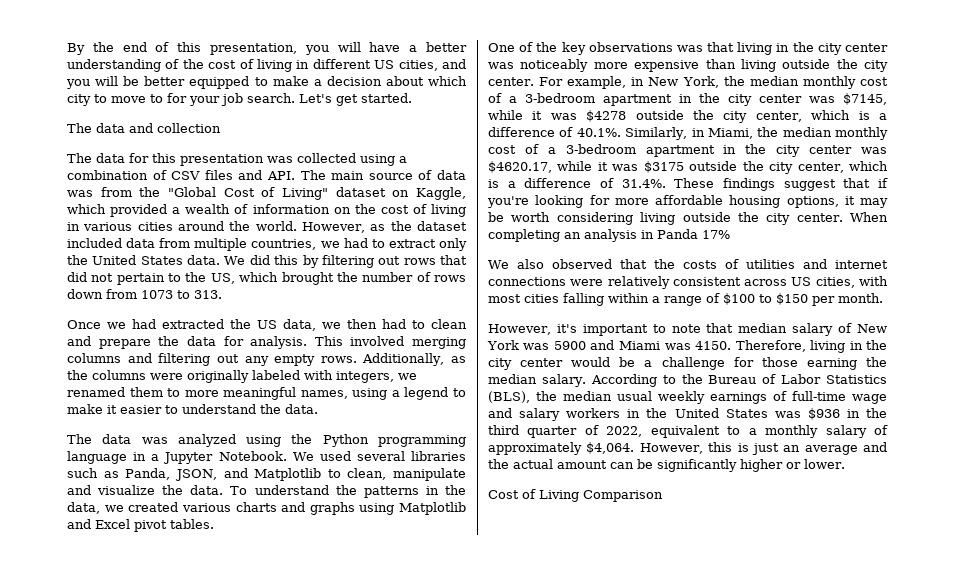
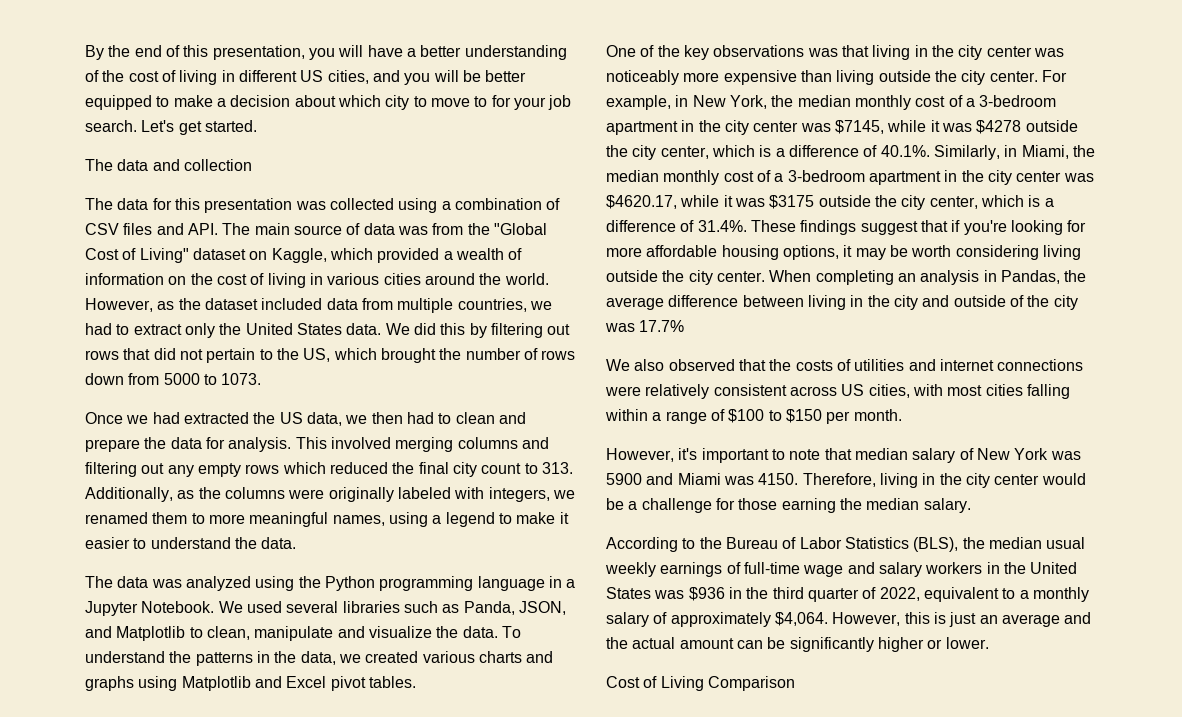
- We did this by filtering out rows that did not pertain to the US, which brought the number of rows down from 1073 to 313.
+ We did this by filtering out rows that did not pertain to the US, which brought the number of rows down from 5000 to 1073.
- This involved merging columns and filtering out any empty rows. Additionally, as the columns were originally labeled with integers, we renamed them to more meaningful names, using a legend to make it easier to understand the data.
+ This involved merging columns and filtering out any empty rows which reduced the final city count to 313. Additionally, as the columns were originally labeled with integers, we renamed them to more meaningful names, using a legend to make it easier to understand the data.
- When completing an analysis in Panda 17%
+ When completing an analysis in Pandas, the average difference between living in the city and outside of the city was 17.7%
- Therefore, living in the city center would be a challenge for those earning the median salary. According to the Bureau of Labor Statistics (BLS), the median usual weekly earnings of full-time wage and salary workers in the United States was $936 in the third quarter of 2022, equivalent to a monthly salary of approximately $4,064.
+ Therefore, living in the city center would be a challenge for those earning the median salary.
+ According to the Bureau of Labor Statistics (BLS), the median usual weekly earnings of full-time wage and salary workers in the United States was $936 in the third quarter of 2022, equivalent to a monthly salary of approximately $4,064.

